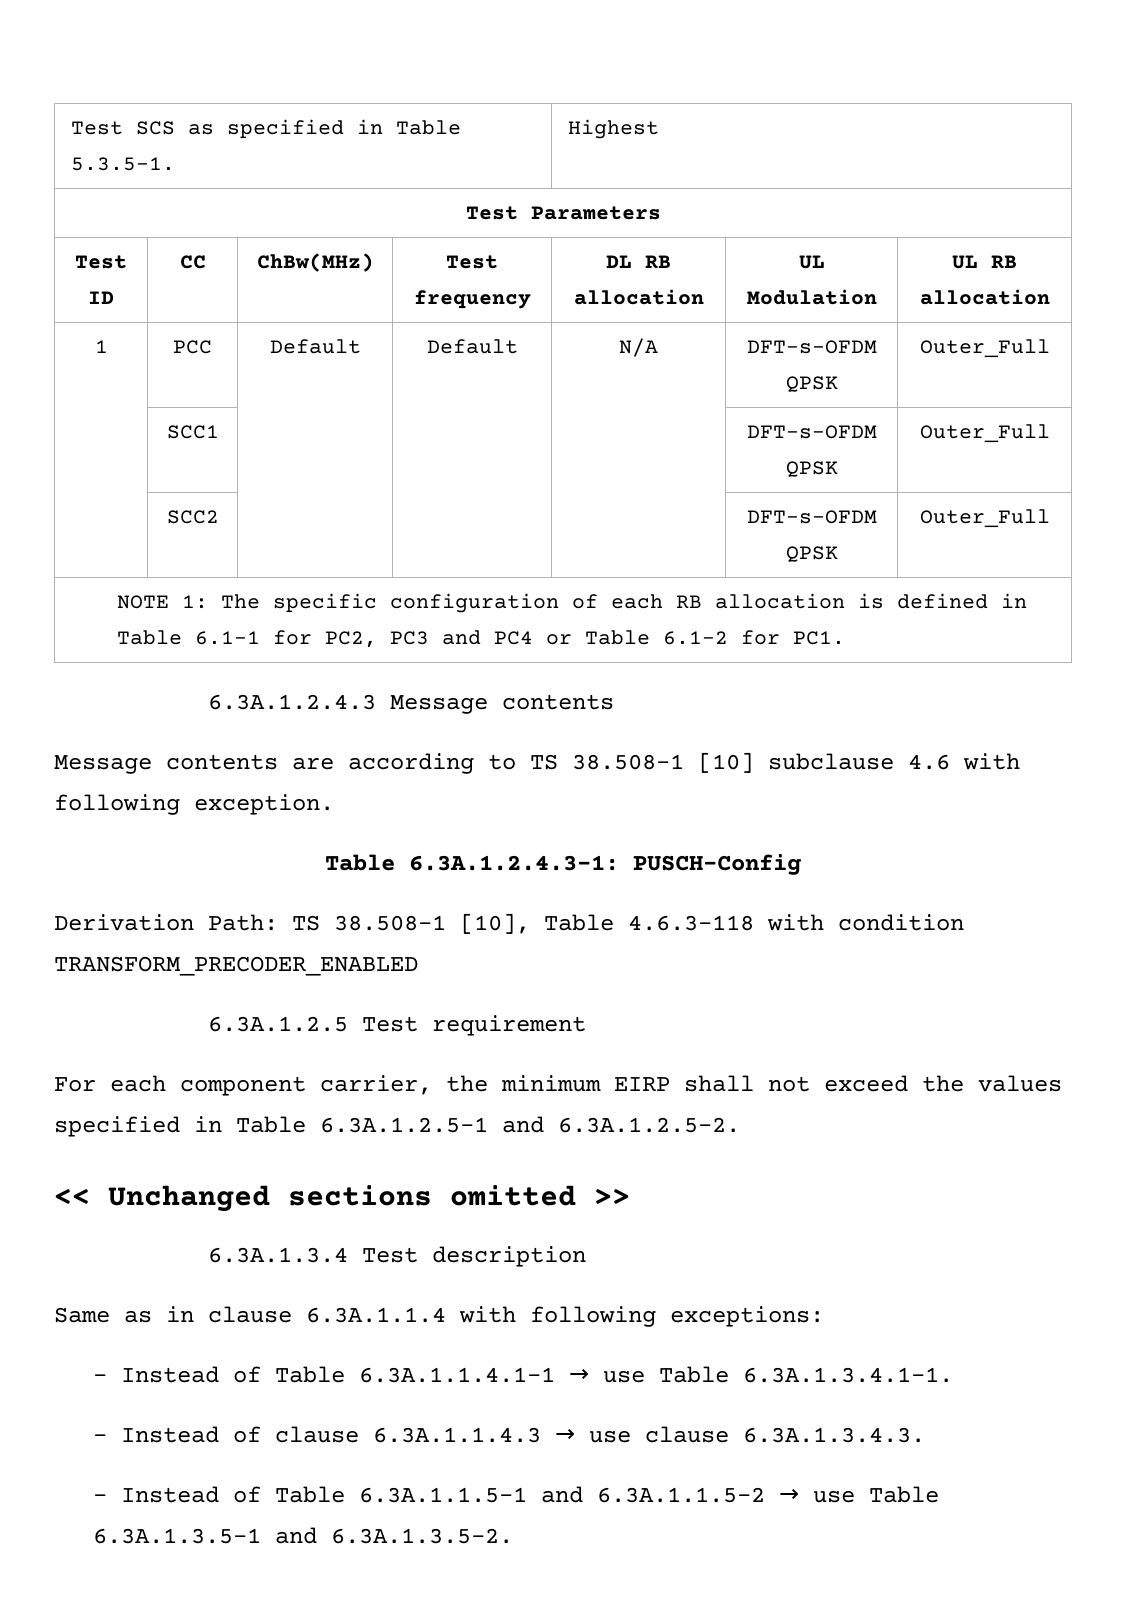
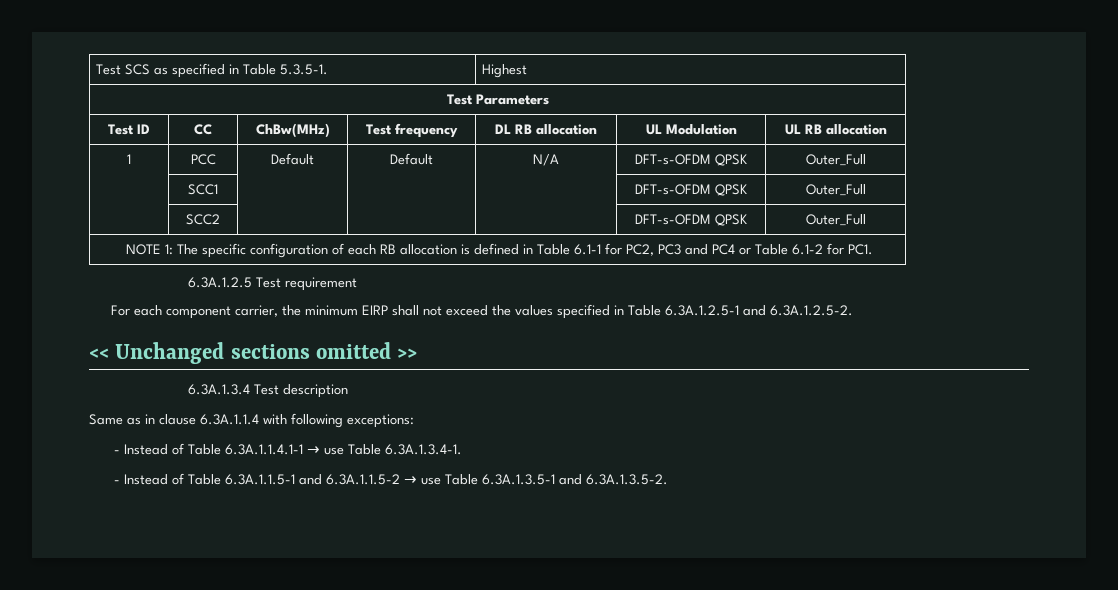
- 6.3A.1.2.4.3 Message contents
- Message contents are according to TS 38.508-1 [10] subclause 4.6 with following exception.
- Table 6.3A.1.2.4.3-1: PUSCH-Config
- Derivation Path: TS 38.508-1 [10], Table 4.6.3-118 with condition TRANSFORM_PRECODER_ENABLED
- - Instead of Table 6.3A.1.1.4.1-1 → use Table 6.3A.1.3.4.1-1.
- - Instead of clause 6.3A.1.1.4.3 → use clause 6.3A.1.3.4.3.
+ - Instead of Table 6.3A.1.1.4.1-1 → use Table 6.3A.1.3.4-1.

